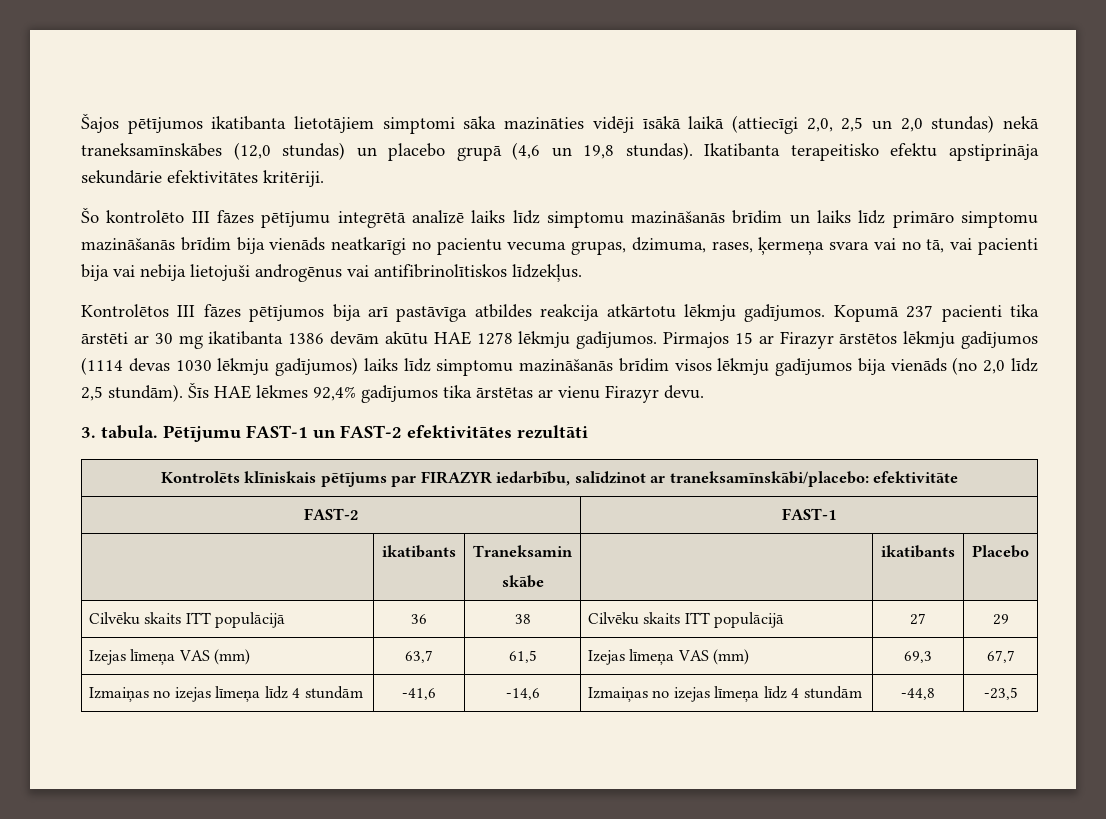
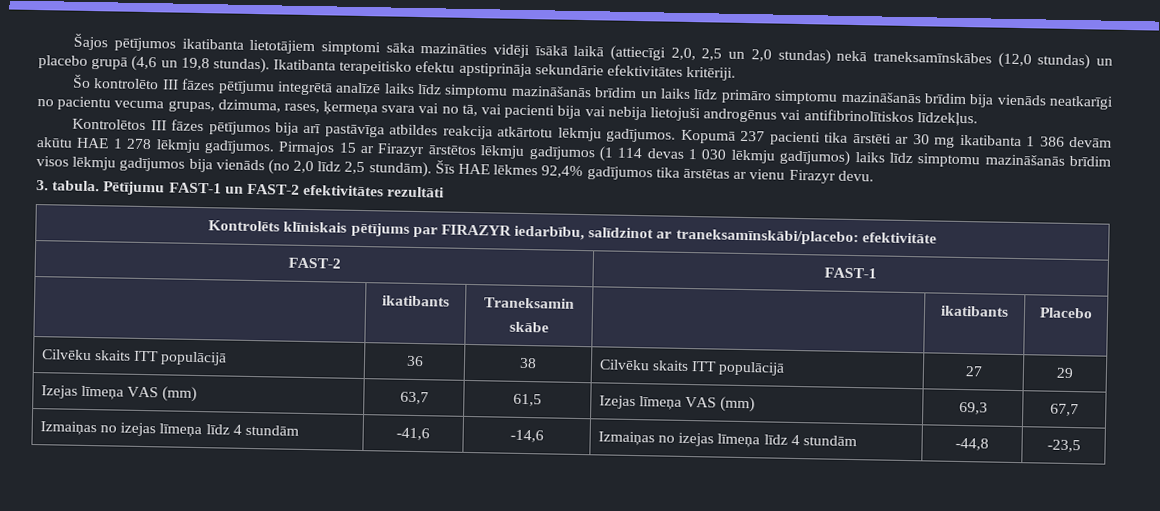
- Kopumā 237 pacienti tika ārstēti ar 30 mg ikatibanta 1386 devām akūtu HAE 1278 lēkmju gadījumos.
+ Kopumā 237 pacienti tika ārstēti ar 30 mg ikatibanta 1 386 devām akūtu HAE 1 278 lēkmju gadījumos.
- Pirmajos 15 ar Firazyr ārstētos lēkmju gadījumos (1114 devas 1030 lēkmju gadījumos) laiks līdz simptomu mazināšanās brīdim visos lēkmju gadījumos bija vienāds (no 2,0 līdz 2,5 stundām).
+ Pirmajos 15 ar Firazyr ārstētos lēkmju gadījumos (1 114 devas 1 030 lēkmju gadījumos) laiks līdz simptomu mazināšanās brīdim visos lēkmju gadījumos bija vienāds (no 2,0 līdz 2,5 stundām).

